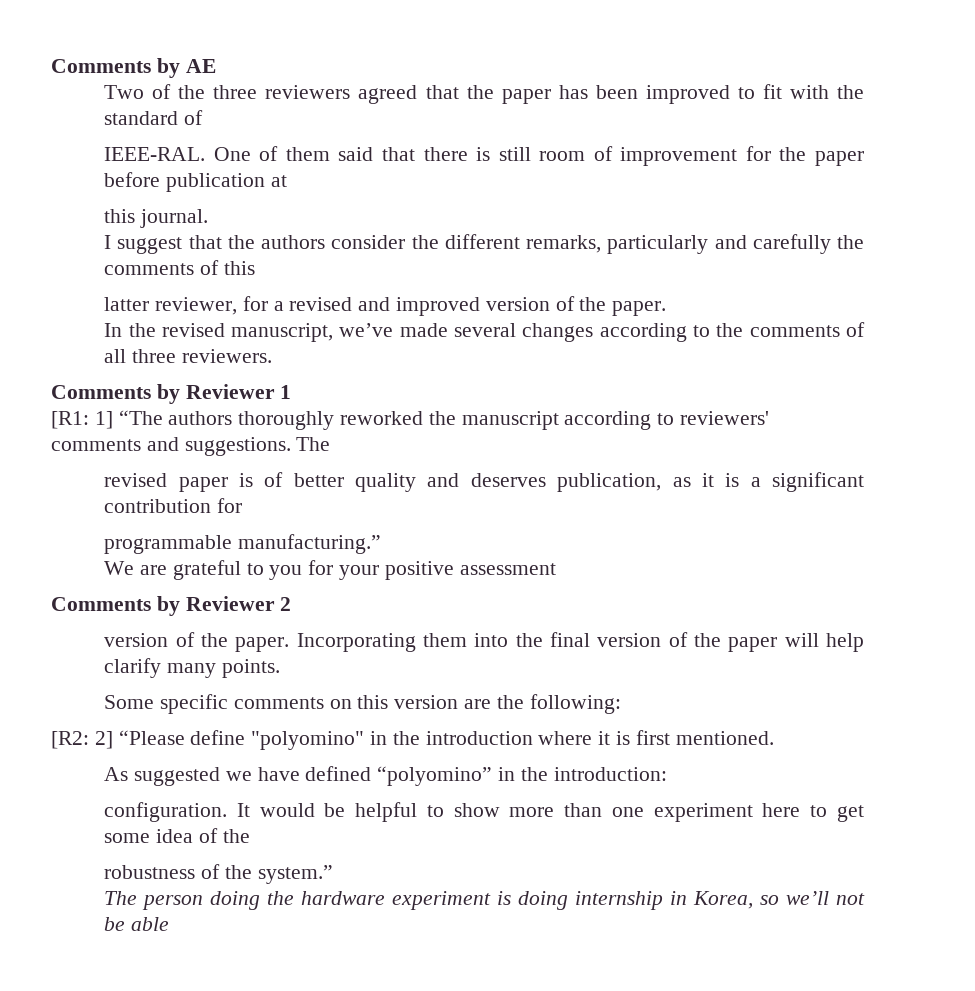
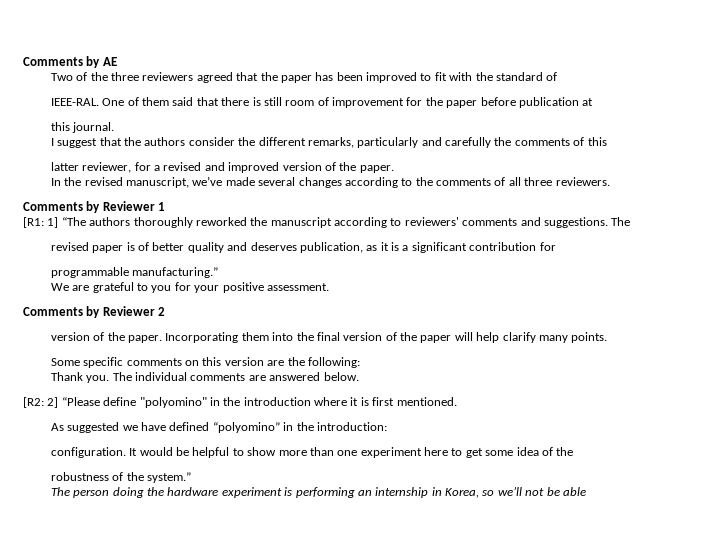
- We are grateful to you for your positive assessment
+ We are grateful to you for your positive assessment.
+ Thank you. The individual comments are answered below.
- The person doing the hardware experiment is doing internship in Korea, so we’ll not be able
+ The person doing the hardware experiment is performing an internship in Korea, so we’ll not be able

